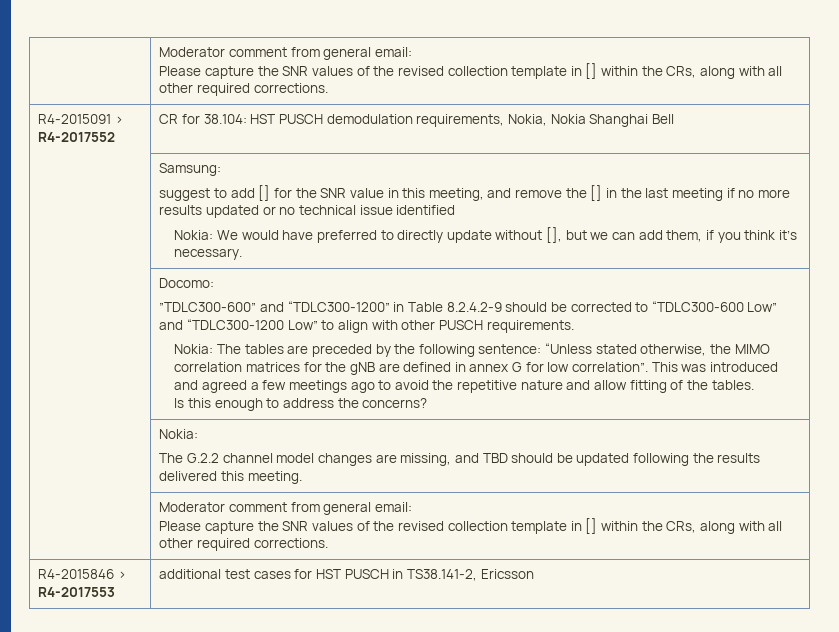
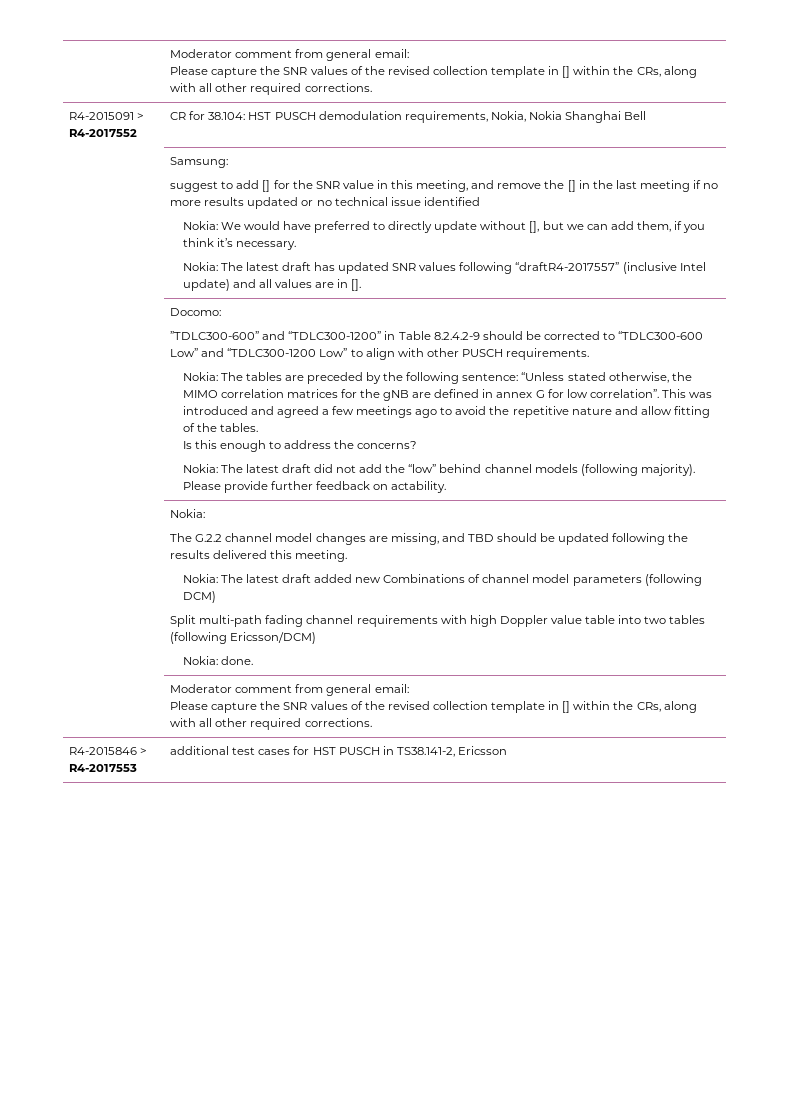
+ Nokia: The latest draft has updated SNR values following “draftR4-2017557” (inclusive Intel update) and all values are in [].
+ Nokia: The latest draft did not add the “low” behind channel models (following majority). Please provide further feedback on actability.
+ Nokia: The latest draft added new Combinations of channel model parameters (following DCM)
+ Split multi-path fading channel requirements with high Doppler value table into two tables (following Ericsson/DCM)
+ Nokia: done.

